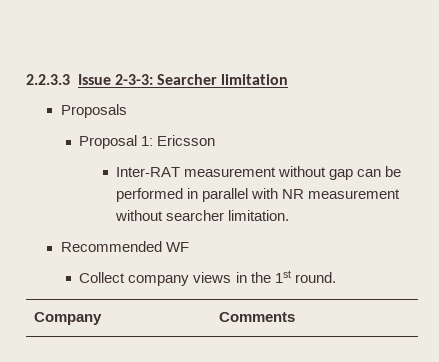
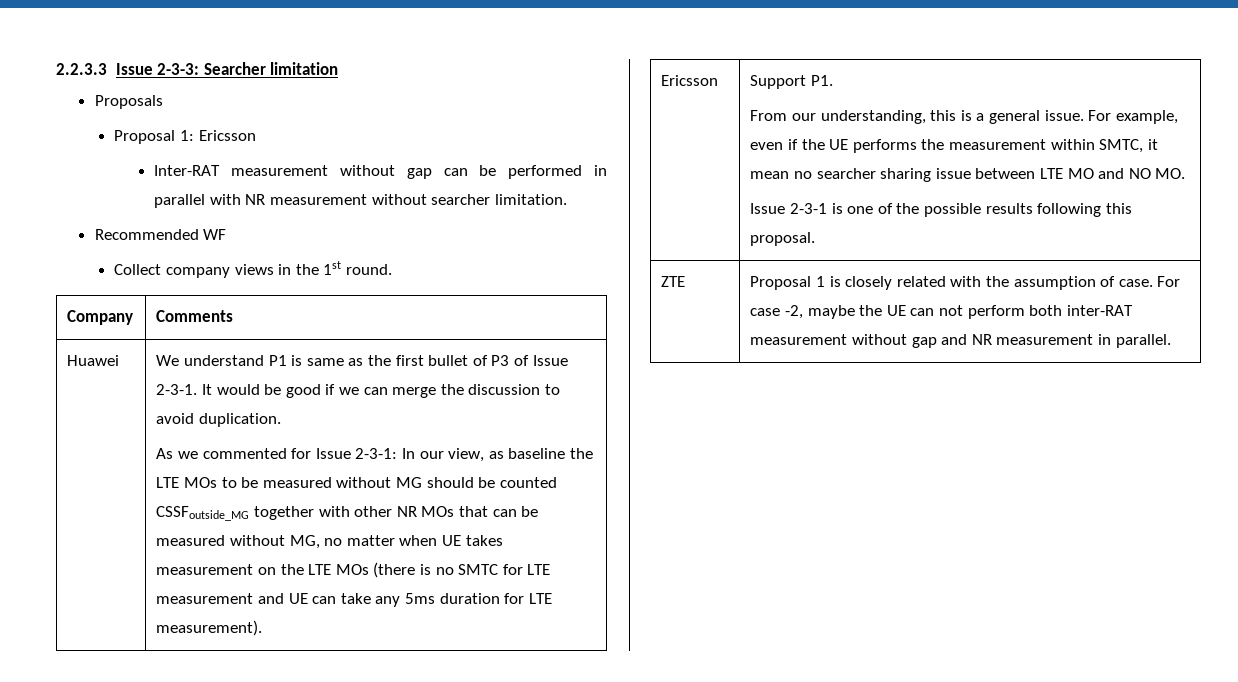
+ Huawei | We understand P1 is same as the first bullet of P3 of Issue 2-3-1. It would be good if we can merge the discussion to avoid duplication.
+ As we commented for Issue 2-3-1: In our view, as baseline the LTE MOs to be measured without MG should be counted CSSFoutside_MG together with other NR MOs that can be measured without MG, no matter when UE takes measurement on the LTE MOs (there is no SMTC for LTE measurement and UE can take any 5ms duration for LTE measurement).
+ Ericsson | Support P1.
+ From our understanding, this is a general issue. For example, even if the UE performs the measurement within SMTC, it mean no searcher sharing issue between LTE MO and NO MO.
+ Issue 2-3-1 is one of the possible results following this proposal.
+ ZTE | Proposal 1 is closely related with the assumption of case. For case -2, maybe the UE can not perform both inter-RAT measurement without gap and NR measurement in parallel.

